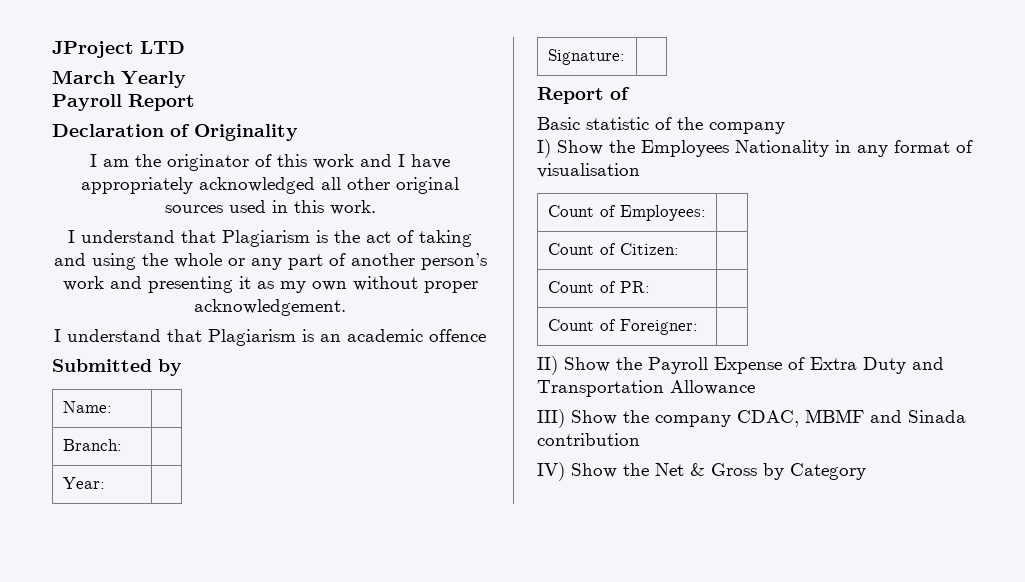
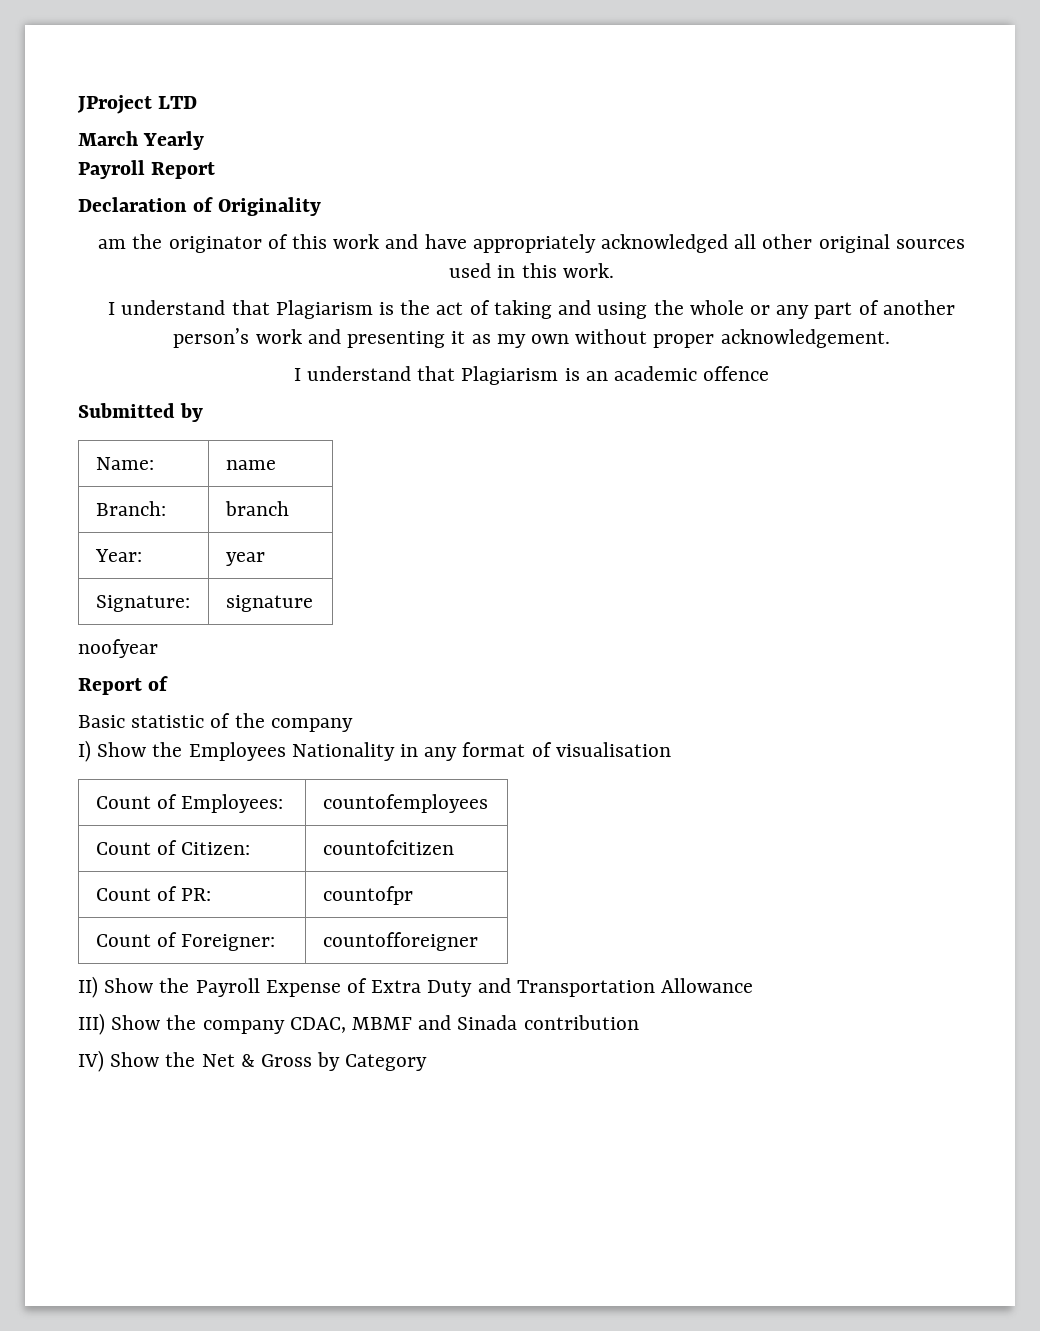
- I am the originator of this work and I have appropriately acknowledged all other original sources used in this work.
+ am the originator of this work and have appropriately acknowledged all other original sources used in this work.
- Name: |
+ Name: | name
- Branch: |
+ Branch: | branch
- Year: |
+ Year: | year
- Signature: |
+ Signature: | signature
+ noofyear
- Count of Employees: |
+ Count of Employees: | countofemployees
- Count of Citizen: |
+ Count of Citizen: | countofcitizen
- Count of PR: |
+ Count of PR: | countofpr
- Count of Foreigner: |
+ Count of Foreigner: | countofforeigner

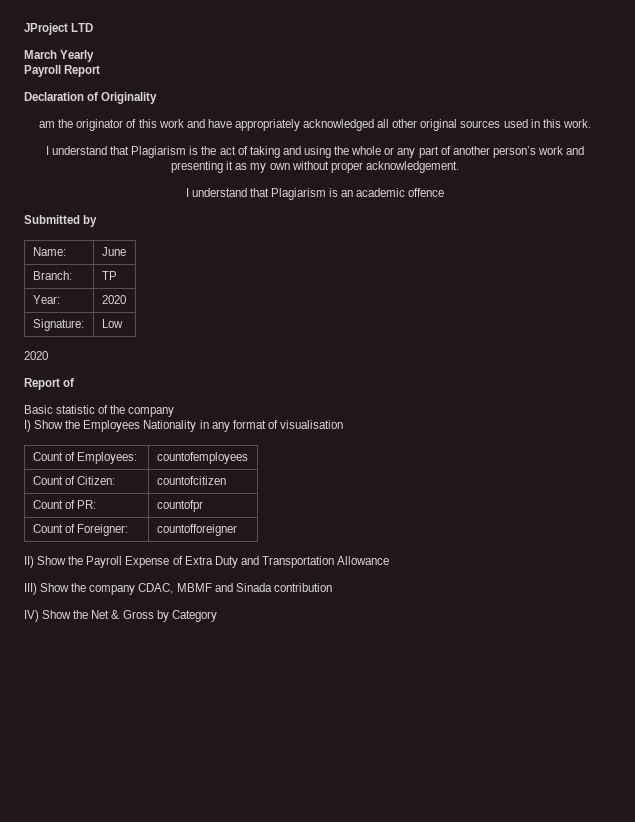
- Name: | name
+ Name: | June
- Branch: | branch
+ Branch: | TP
- Year: | year
+ Year: | 2020
- Signature: | signature
- noofyear
+ Signature: | Low
+ 2020

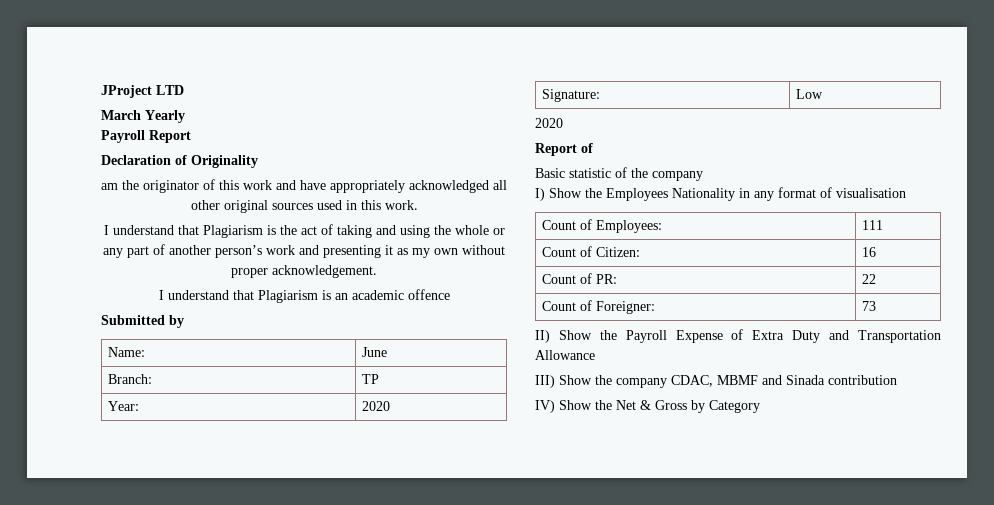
- Count of Employees: | countofemployees
+ Count of Employees: | 111
- Count of Citizen: | countofcitizen
+ Count of Citizen: | 16
- Count of PR: | countofpr
+ Count of PR: | 22
- Count of Foreigner: | countofforeigner
+ Count of Foreigner: | 73

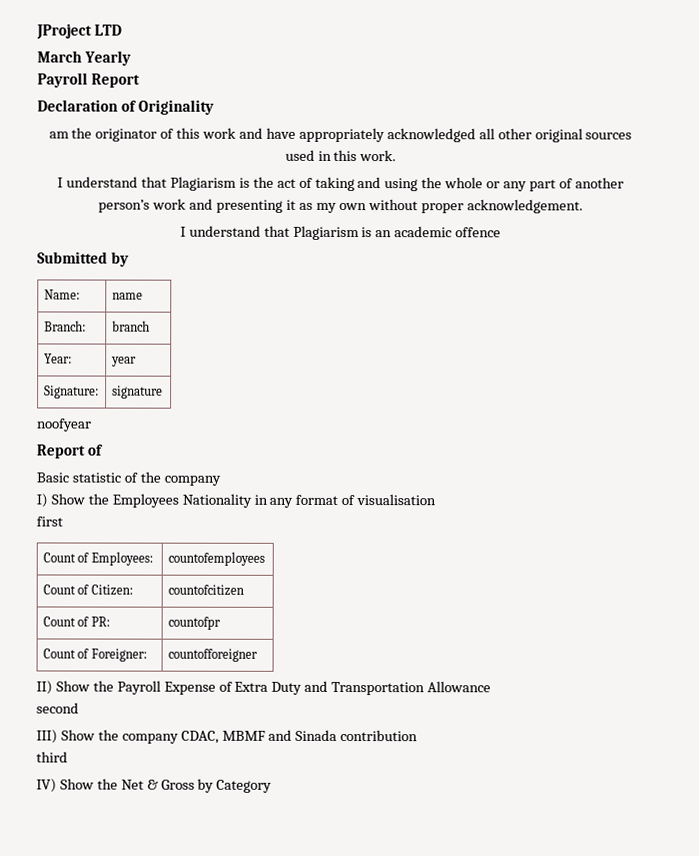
- Name: | June
+ Name: | name
- Branch: | TP
+ Branch: | branch
- Year: | 2020
+ Year: | year
- Signature: | Low
- 2020
+ Signature: | signature
+ noofyear
+ first
- Count of Employees: | 111
+ Count of Employees: | countofemployees
- Count of Citizen: | 16
+ Count of Citizen: | countofcitizen
- Count of PR: | 22
+ Count of PR: | countofpr
- Count of Foreigner: | 73
+ Count of Foreigner: | countofforeigner
+ second
+ third

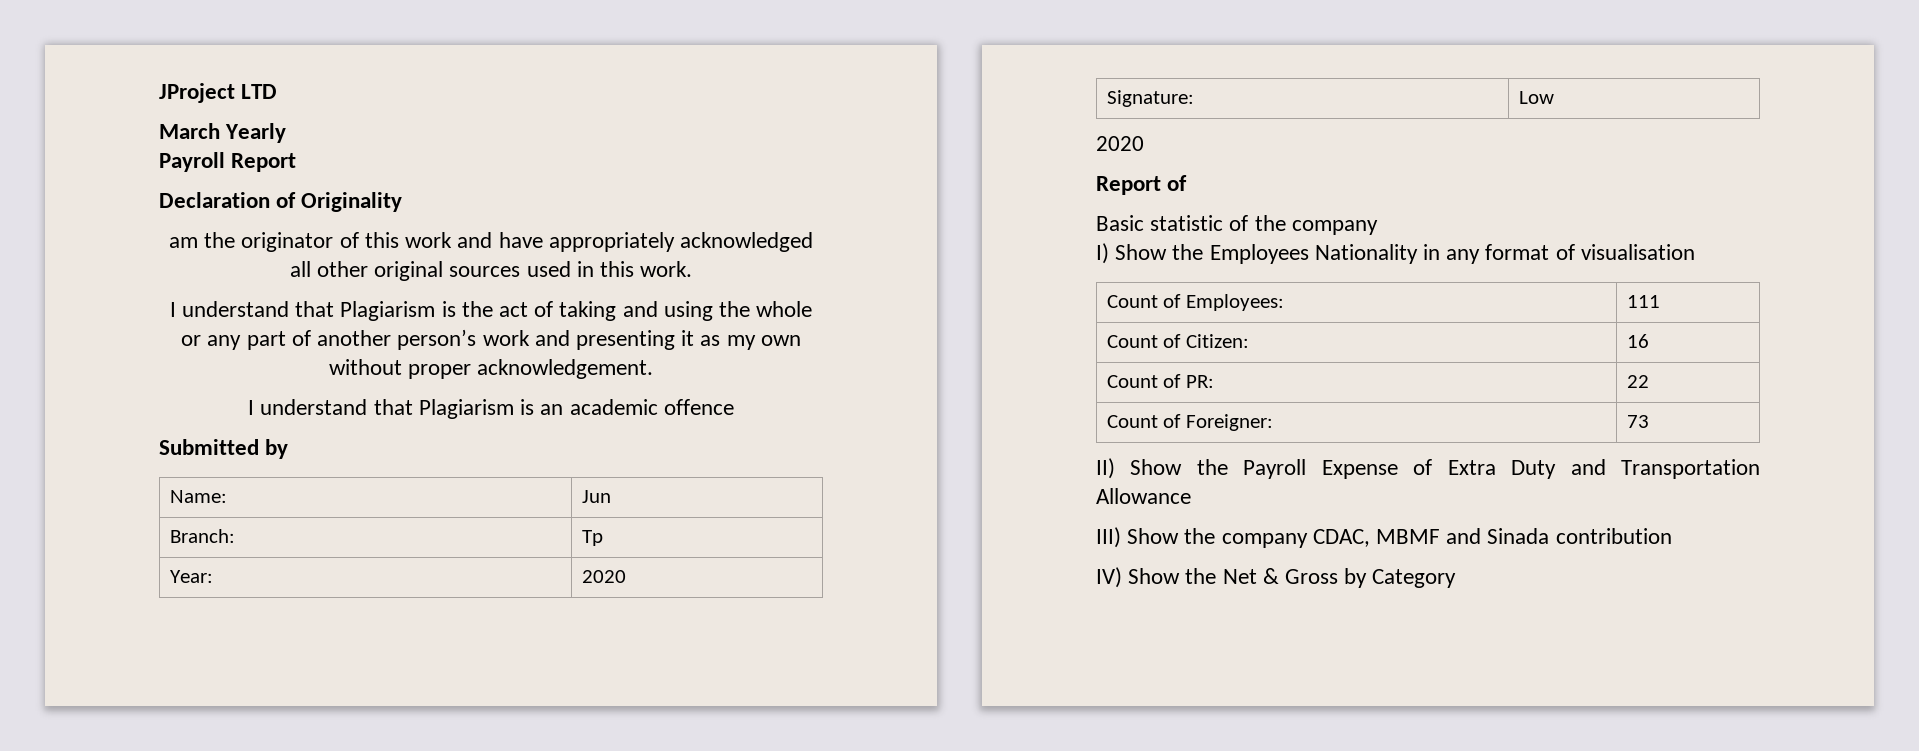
- Name: | name
+ Name: | Jun
- Branch: | branch
+ Branch: | Tp
- Year: | year
+ Year: | 2020
- Signature: | signature
- noofyear
+ Signature: | Low
+ 2020
- first
- Count of Employees: | countofemployees
+ Count of Employees: | 111
- Count of Citizen: | countofcitizen
+ Count of Citizen: | 16
- Count of PR: | countofpr
+ Count of PR: | 22
- Count of Foreigner: | countofforeigner
+ Count of Foreigner: | 73
- second
- third

